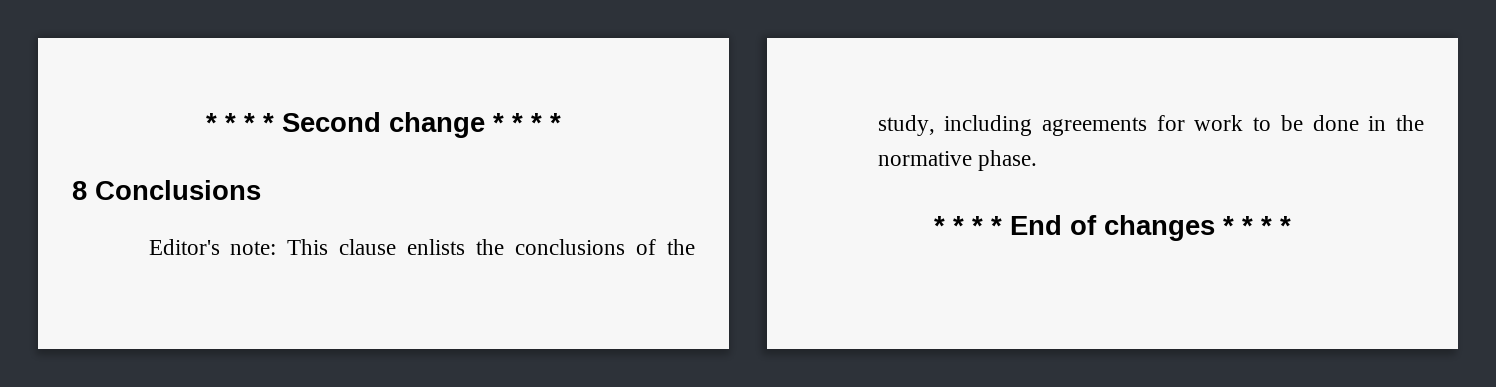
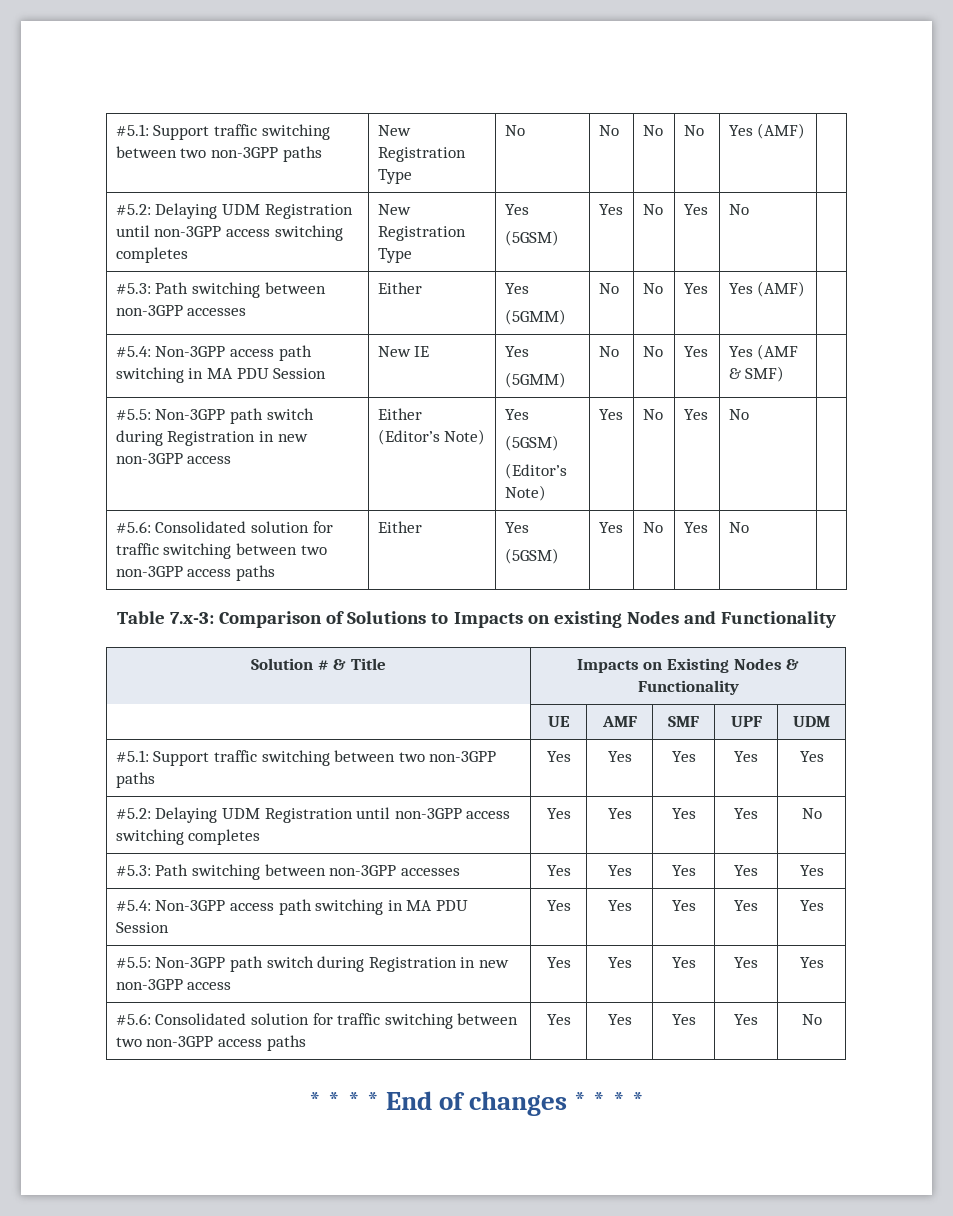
- * * * * Second change * * * *
- 8 Conclusions
- Editor's note: This clause enlists the conclusions of the study, including agreements for work to be done in the normative phase.
+ #5.1: Support traffic switching between two non-3GPP paths | New Registration Type | No | No | No | No | Yes (AMF) |
+ #5.2: Delaying UDM Registration until non-3GPP access switching completes | New Registration Type | Yes
+ (5GSM) | Yes | No | Yes | No |
+ #5.3: Path switching between non-3GPP accesses | Either | Yes
+ (5GMM) | No | No | Yes | Yes (AMF) |
+ #5.4: Non-3GPP access path switching in MA PDU Session | New IE | Yes
+ (5GMM) | No | No | Yes | Yes (AMF & SMF) |
+ #5.5: Non-3GPP path switch during Registration in new non-3GPP access | Either (Editor’s Note) | Yes
+ (5GSM)
+ (Editor’s Note) | Yes | No | Yes | No |
+ #5.6: Consolidated solution for traffic switching between two non-3GPP access paths | Either | Yes
+ (5GSM) | Yes | No | Yes | No |
+ Table 7.x-3: Comparison of Solutions to Impacts on existing Nodes and Functionality
+ Solution # & Title | Impacts on Existing Nodes & Functionality
+ | UE | AMF | SMF | UPF | UDM
+ #5.1: Support traffic switching between two non-3GPP paths | Yes | Yes | Yes | Yes | Yes
+ #5.2: Delaying UDM Registration until non-3GPP access switching completes | Yes | Yes | Yes | Yes | No
+ #5.3: Path switching between non-3GPP accesses | Yes | Yes | Yes | Yes | Yes
+ #5.4: Non-3GPP access path switching in MA PDU Session | Yes | Yes | Yes | Yes | Yes
+ #5.5: Non-3GPP path switch during Registration in new non-3GPP access | Yes | Yes | Yes | Yes | Yes
+ #5.6: Consolidated solution for traffic switching between two non-3GPP access paths | Yes | Yes | Yes | Yes | No

